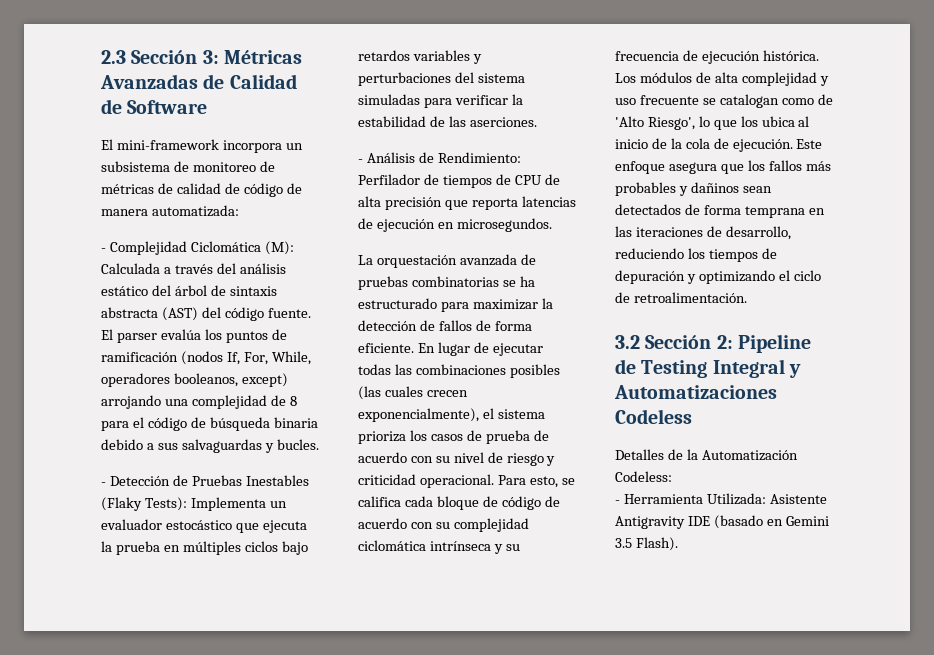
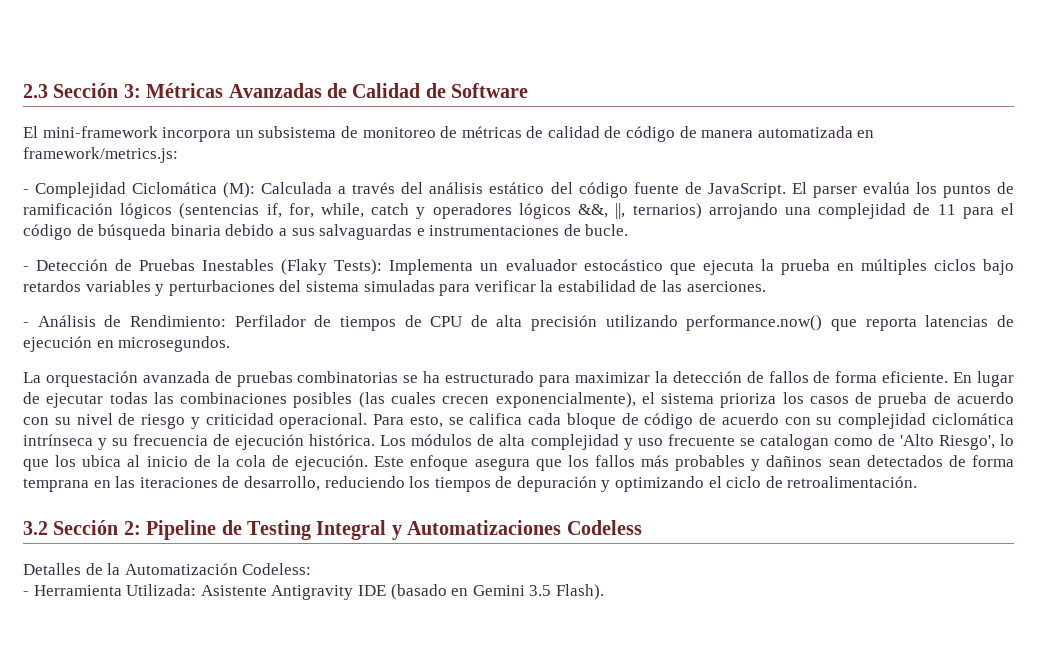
- El mini-framework incorpora un subsistema de monitoreo de métricas de calidad de código de manera automatizada:
+ El mini-framework incorpora un subsistema de monitoreo de métricas de calidad de código de manera automatizada en framework/metrics.js:
- - Complejidad Ciclomática (M): Calculada a través del análisis estático del árbol de sintaxis abstracta (AST) del código fuente.
+ - Complejidad Ciclomática (M): Calculada a través del análisis estático del código fuente de JavaScript.
- El parser evalúa los puntos de ramificación (nodos If, For, While, operadores booleanos, except) arrojando una complejidad de 8 para el código de búsqueda binaria debido a sus salvaguardas y bucles.
+ El parser evalúa los puntos de ramificación lógicos (sentencias if, for, while, catch y operadores lógicos &&, ||, ternarios) arrojando una complejidad de 11 para el código de búsqueda binaria debido a sus salvaguardas e instrumentaciones de bucle.
- - Análisis de Rendimiento: Perfilador de tiempos de CPU de alta precisión que reporta latencias de ejecución en microsegundos.
+ - Análisis de Rendimiento: Perfilador de tiempos de CPU de alta precisión utilizando performance.now() que reporta latencias de ejecución en microsegundos.

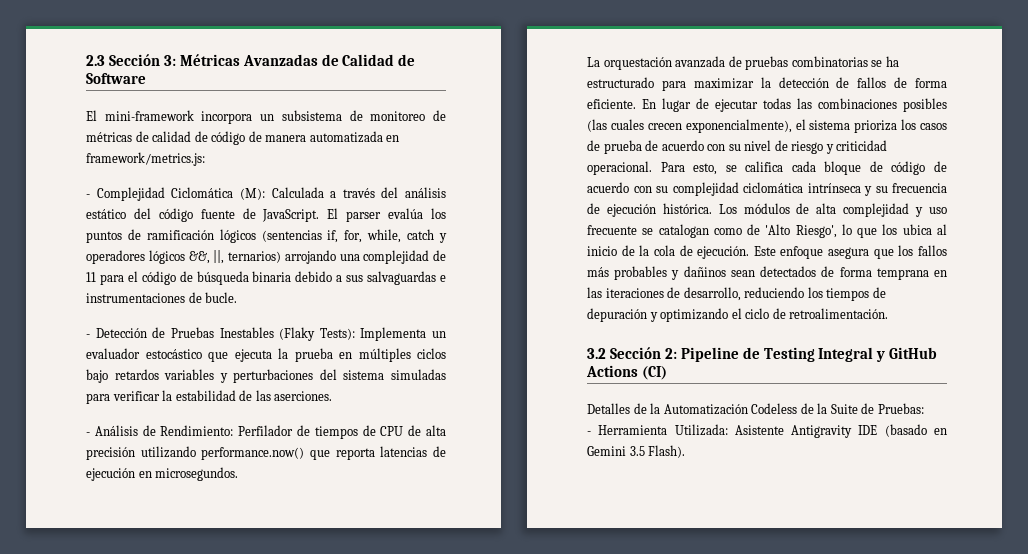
- 3.2 Sección 2: Pipeline de Testing Integral y Automatizaciones Codeless
+ 3.2 Sección 2: Pipeline de Testing Integral y GitHub Actions (CI)
- Detalles de la Automatización Codeless:
+ Detalles de la Automatización Codeless de la Suite de Pruebas:

